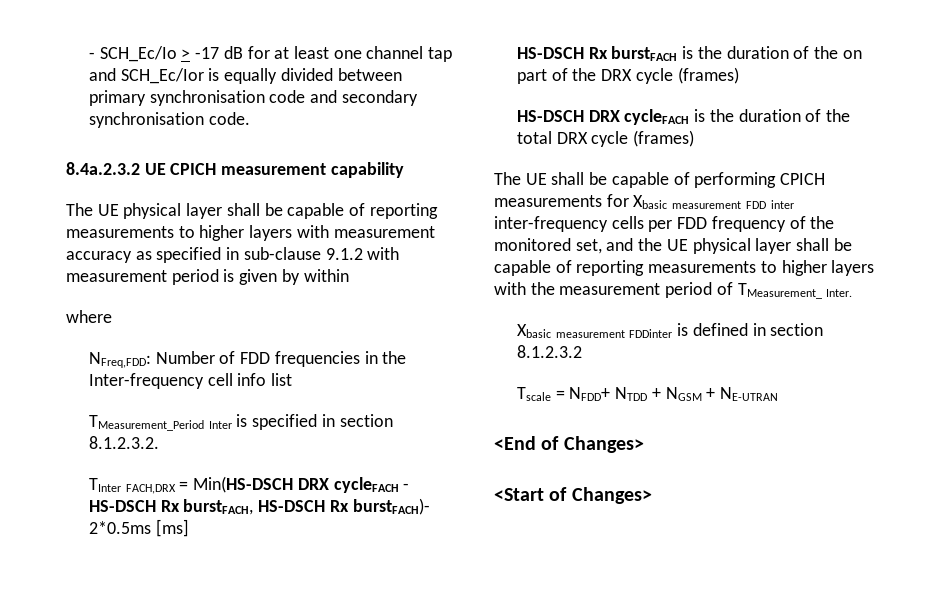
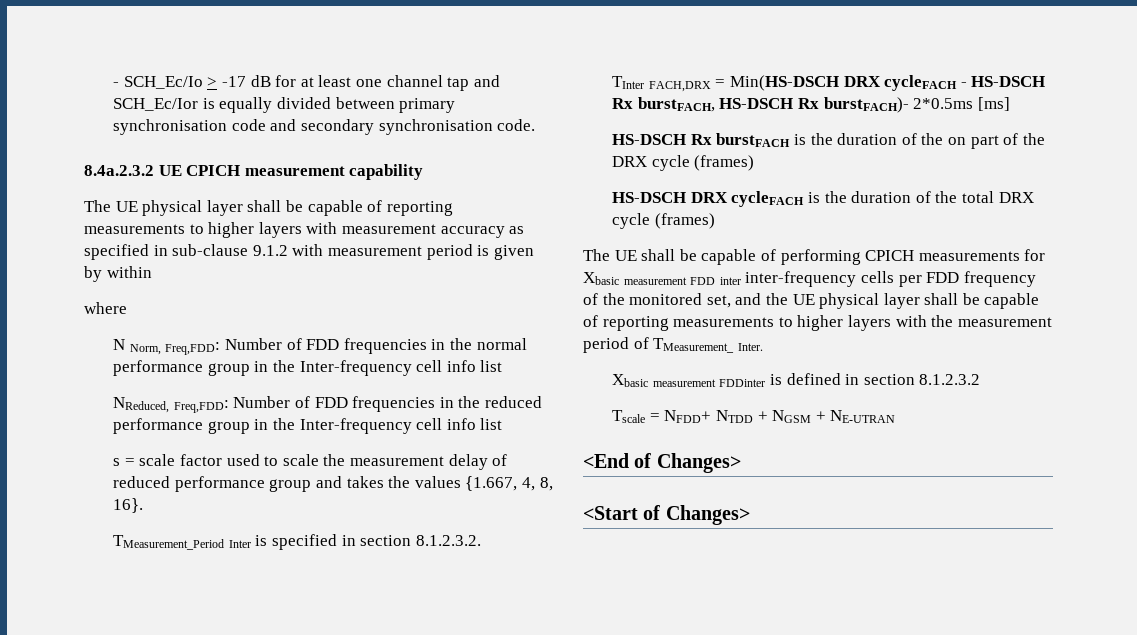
- NFreq,FDD: Number of FDD frequencies in the Inter-frequency cell info list
+ N Norm, Freq,FDD: Number of FDD frequencies in the normal performance group in the Inter-frequency cell info list
+ NReduced, Freq,FDD: Number of FDD frequencies in the reduced performance group in the Inter-frequency cell info list
+ s = scale factor used to scale the measurement delay of reduced performance group and takes the values {1.667, 4, 8, 16}.

